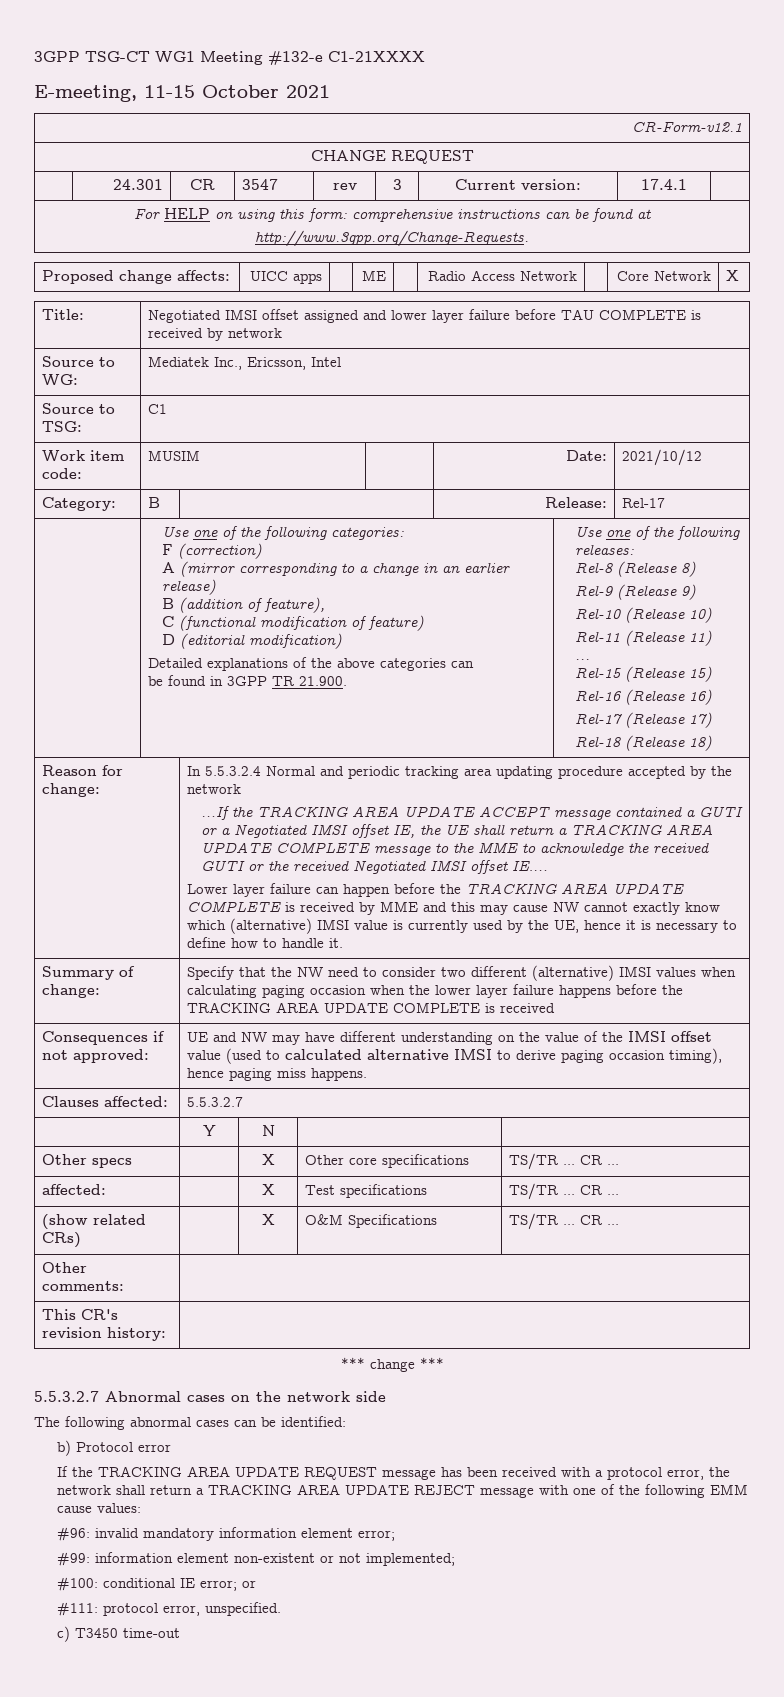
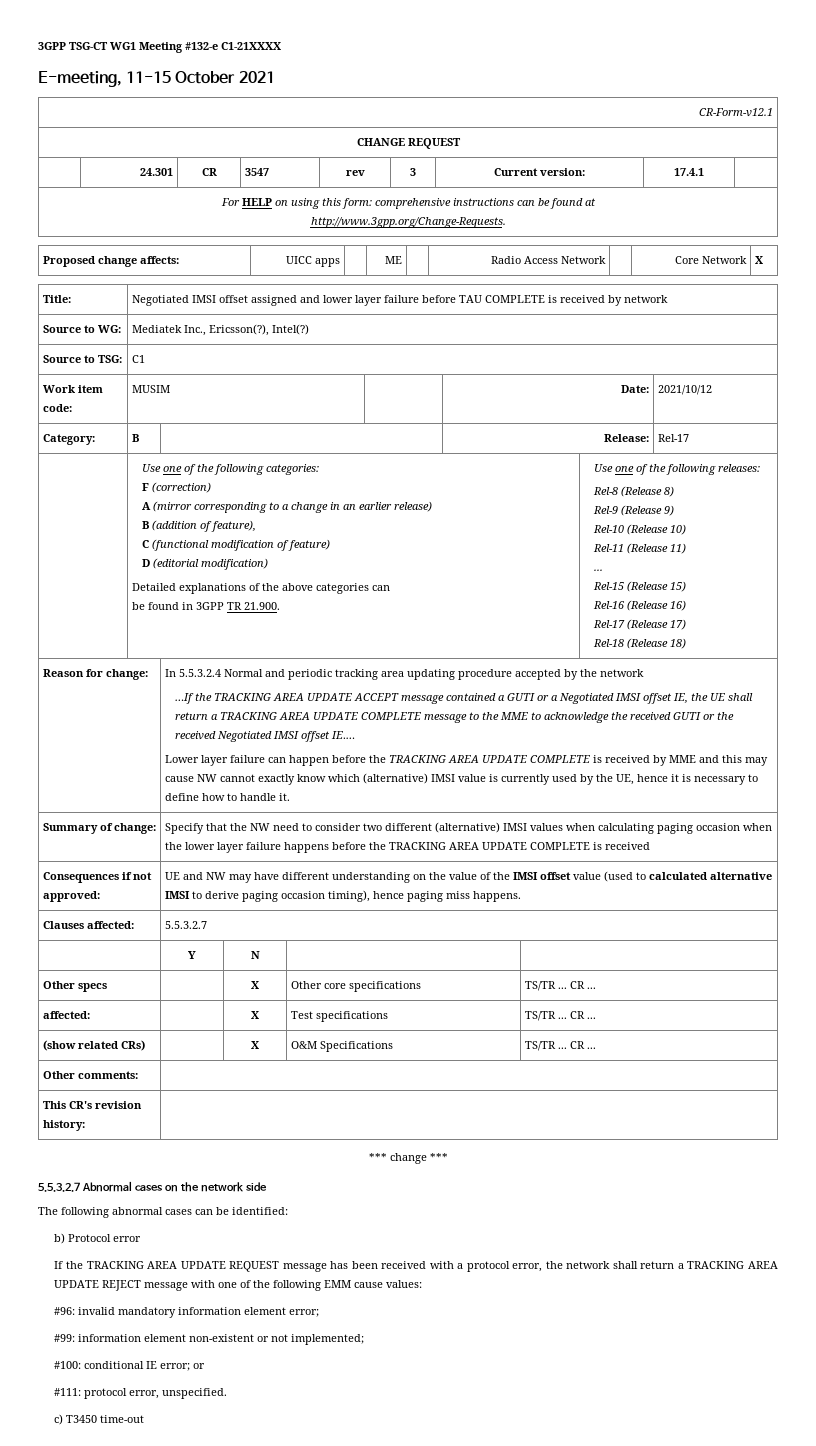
- Source to WG: | Mediatek Inc., Ericsson, Intel
+ Source to WG: | Mediatek Inc., Ericsson(?), Intel(?)

